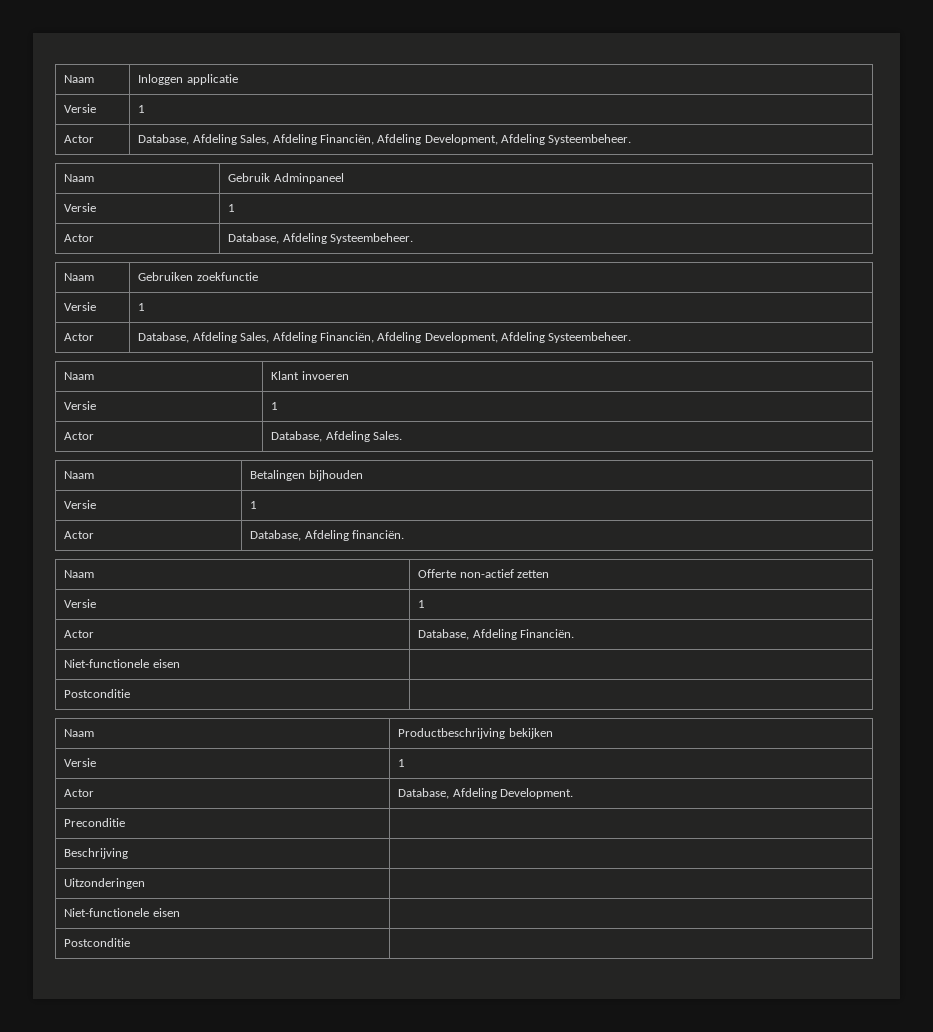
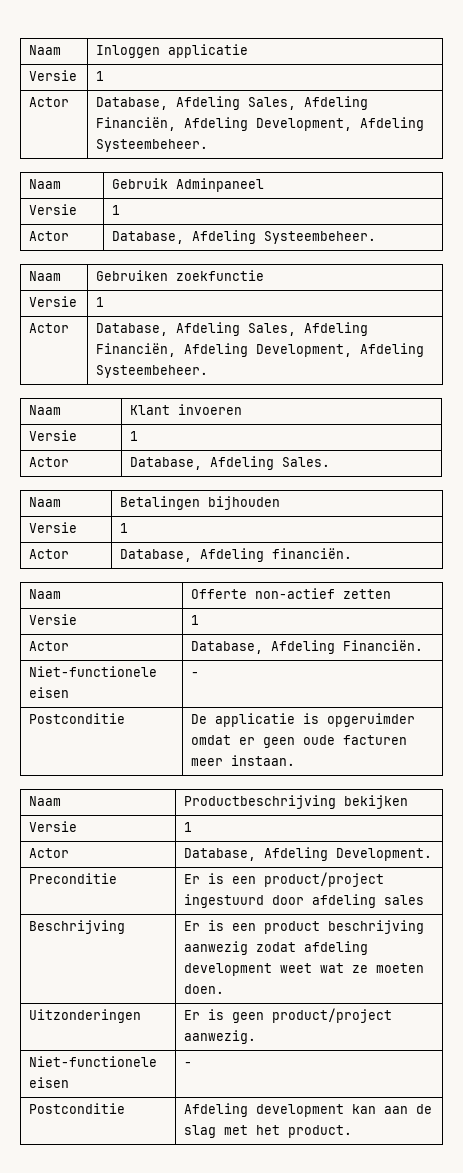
  Actor | Database, Afdeling Financiën.
- Niet-functionele eisen |
- Postconditie |
+ Niet-functionele eisen | -
+ Postconditie | De applicatie is opgeruimder omdat er geen oude facturen meer instaan.
- Preconditie |
- Beschrijving |
- Uitzonderingen |
- Niet-functionele eisen |
- Postconditie |
+ Preconditie | Er is een product/project ingestuurd door afdeling sales
+ Beschrijving | Er is een product beschrijving aanwezig zodat afdeling development weet wat ze moeten doen.
+ Uitzonderingen | Er is geen product/project aanwezig.
+ Niet-functionele eisen | -
+ Postconditie | Afdeling development kan aan de slag met het product.

